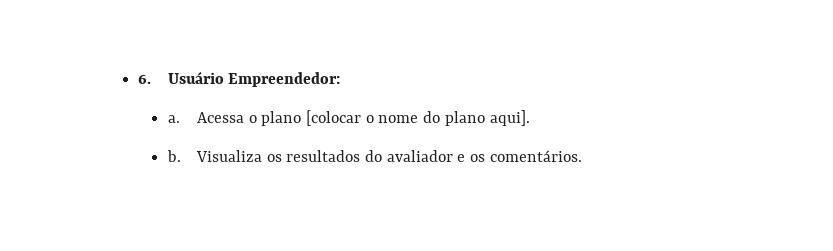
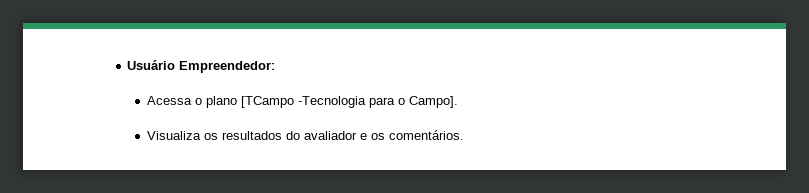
- 6. Usuário Empreendedor:
+ Usuário Empreendedor:
- a. Acessa o plano [colocar o nome do plano aqui].
- b. Visualiza os resultados do avaliador e os comentários.
+ Acessa o plano [TCampo -Tecnologia para o Campo].
+ Visualiza os resultados do avaliador e os comentários.

